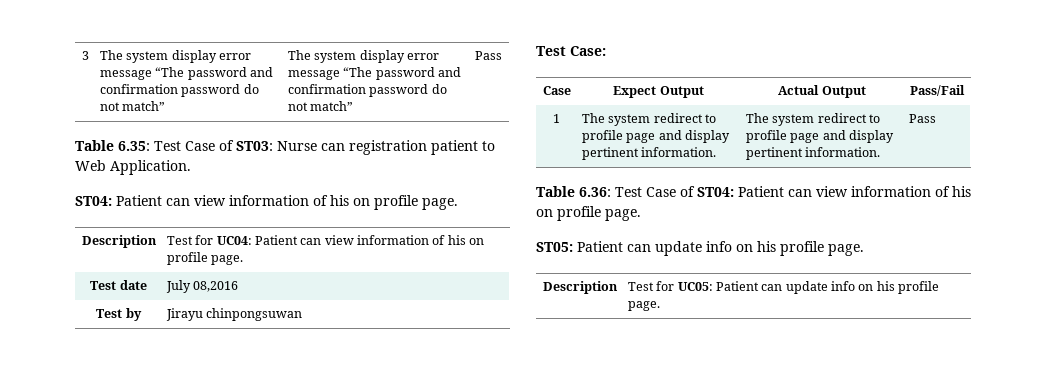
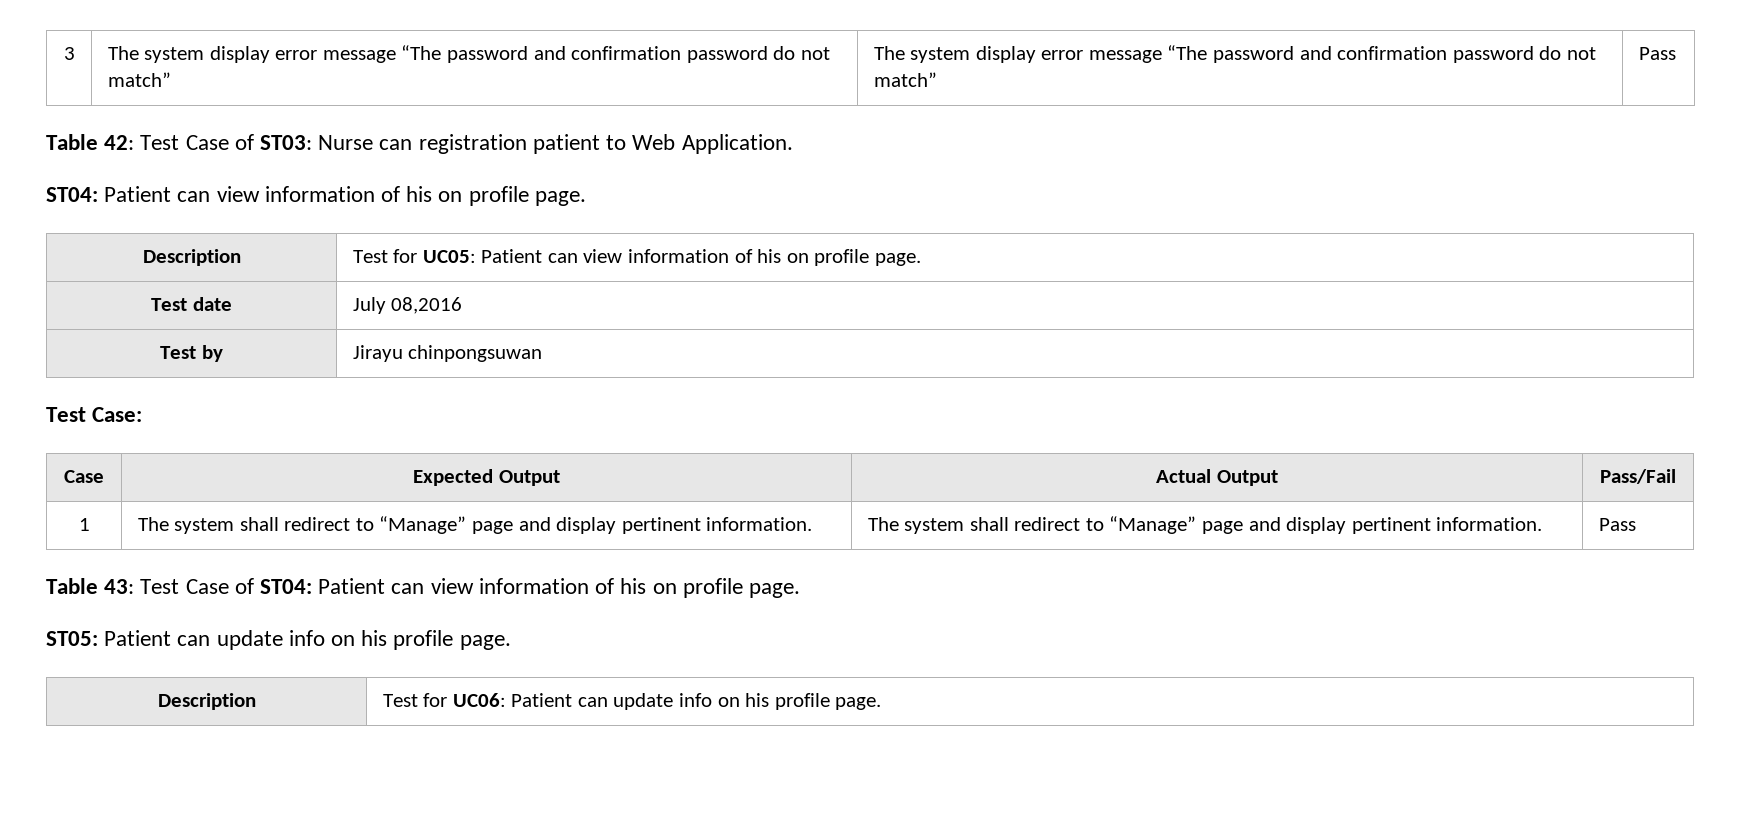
- Table 6.35: Test Case of ST03: Nurse can registration patient to Web Application.
+ Table 42: Test Case of ST03: Nurse can registration patient to Web Application.
- Description | Test for UC04: Patient can view information of his on profile page.
+ Description | Test for UC05: Patient can view information of his on profile page.
- Case | Expect Output | Actual Output | Pass/Fail
+ Case | Expected Output | Actual Output | Pass/Fail
- 1 | The system redirect to profile page and display pertinent information. | The system redirect to profile page and display pertinent information. | Pass
+ 1 | The system shall redirect to “Manage” page and display pertinent information. | The system shall redirect to “Manage” page and display pertinent information. | Pass
- Table 6.36: Test Case of ST04: Patient can view information of his on profile page.
+ Table 43: Test Case of ST04: Patient can view information of his on profile page.
- Description | Test for UC05: Patient can update info on his profile page.
+ Description | Test for UC06: Patient can update info on his profile page.

